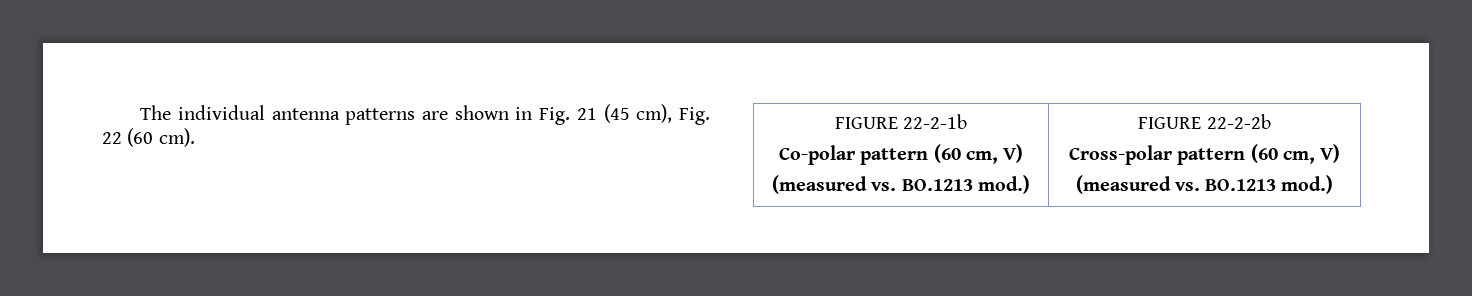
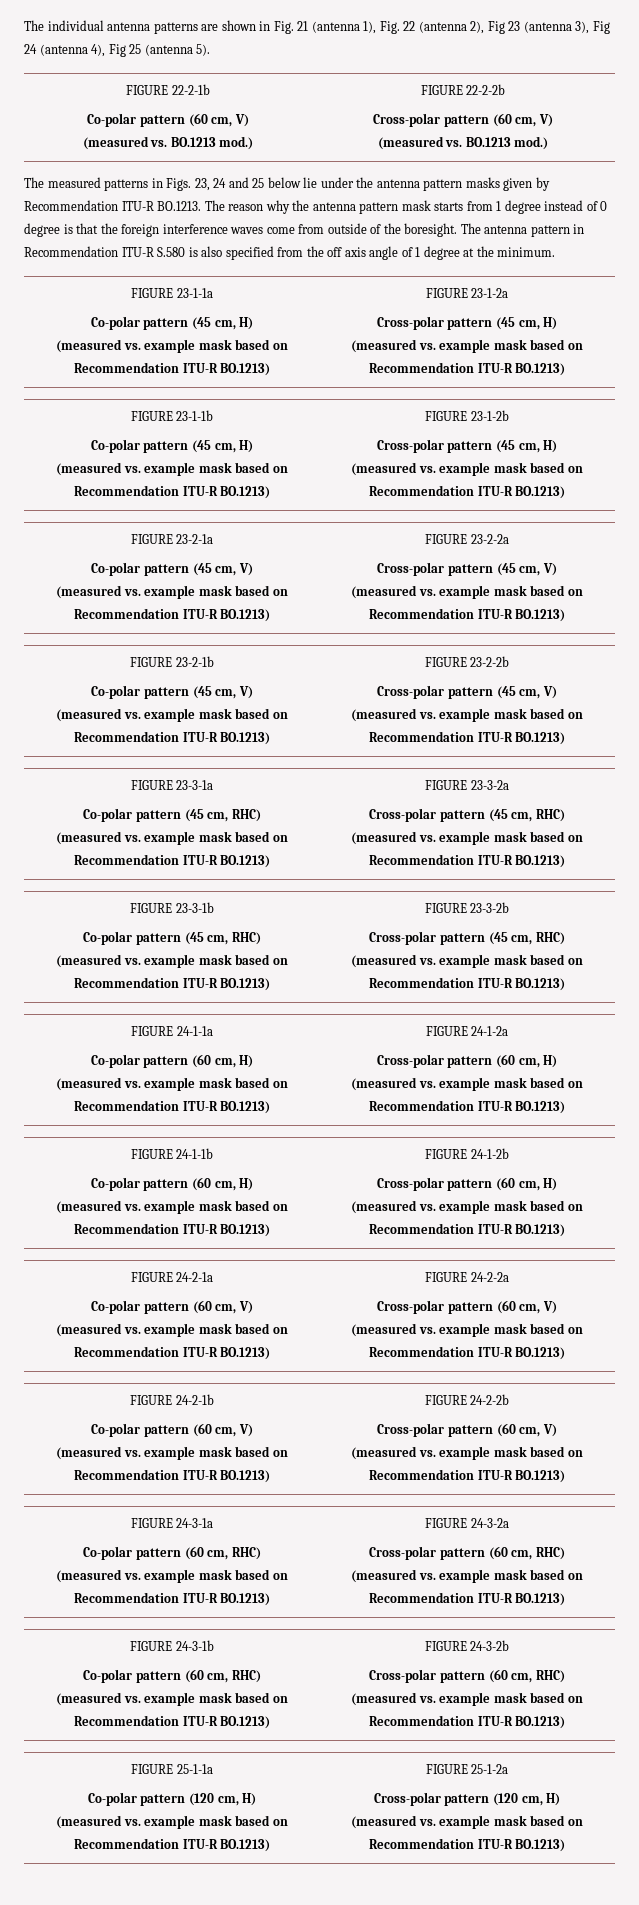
- The individual antenna patterns are shown in Fig. 21 (45 cm), Fig. 22 (60 cm).
+ The individual antenna patterns are shown in Fig. 21 (antenna 1), Fig. 22 (antenna 2), Fig 23 (antenna 3), Fig 24 (antenna 4), Fig 25 (antenna 5).
+ The measured patterns in Figs. 23, 24 and 25 below lie under the antenna pattern masks given by Recommendation ITU-R BO.1213. The reason why the antenna pattern mask starts from 1 degree instead of 0 degree is that the foreign interference waves come from outside of the boresight. The antenna pattern in Recommendation ITU-R S.580 is also specified from the off axis angle of 1 degree at the minimum.
+ FIGURE 23-1-1a
+ Co-polar pattern (45 cm, H)
+ (measured vs. example mask based on Recommendation ITU-R BO.1213) | FIGURE 23-1-2a
+ Cross-polar pattern (45 cm, H)
+ (measured vs. example mask based on Recommendation ITU-R BO.1213)
+ FIGURE 23-1-1b
+ Co-polar pattern (45 cm, H)
+ (measured vs. example mask based on Recommendation ITU-R BO.1213) | FIGURE 23-1-2b
+ Cross-polar pattern (45 cm, H)
+ (measured vs. example mask based on Recommendation ITU-R BO.1213)
+ FIGURE 23-2-1a
+ Co-polar pattern (45 cm, V)
+ (measured vs. example mask based on Recommendation ITU-R BO.1213) | FIGURE 23-2-2a
+ Cross-polar pattern (45 cm, V)
+ (measured vs. example mask based on Recommendation ITU-R BO.1213)
+ FIGURE 23-2-1b
+ Co-polar pattern (45 cm, V)
+ (measured vs. example mask based on Recommendation ITU-R BO.1213) | FIGURE 23-2-2b
+ Cross-polar pattern (45 cm, V)
+ (measured vs. example mask based on Recommendation ITU-R BO.1213)
+ FIGURE 23-3-1a
+ Co-polar pattern (45 cm, RHC)
+ (measured vs. example mask based on Recommendation ITU-R BO.1213) | FIGURE 23-3-2a
+ Cross-polar pattern (45 cm, RHC)
+ (measured vs. example mask based on Recommendation ITU-R BO.1213)
+ FIGURE 23-3-1b
+ Co-polar pattern (45 cm, RHC)
+ (measured vs. example mask based on Recommendation ITU-R BO.1213) | FIGURE 23-3-2b
+ Cross-polar pattern (45 cm, RHC)
+ (measured vs. example mask based on Recommendation ITU-R BO.1213)
+ FIGURE 24-1-1a
+ Co-polar pattern (60 cm, H)
+ (measured vs. example mask based on Recommendation ITU-R BO.1213) | FIGURE 24-1-2a
+ Cross-polar pattern (60 cm, H)
+ (measured vs. example mask based on Recommendation ITU-R BO.1213)
+ FIGURE 24-1-1b
+ Co-polar pattern (60 cm, H)
+ (measured vs. example mask based on Recommendation ITU-R BO.1213) | FIGURE 24-1-2b
+ Cross-polar pattern (60 cm, H)
+ (measured vs. example mask based on Recommendation ITU-R BO.1213)
+ FIGURE 24-2-1a
+ Co-polar pattern (60 cm, V)
+ (measured vs. example mask based on Recommendation ITU-R BO.1213) | FIGURE 24-2-2a
+ Cross-polar pattern (60 cm, V)
+ (measured vs. example mask based on Recommendation ITU-R BO.1213)
+ FIGURE 24-2-1b
+ Co-polar pattern (60 cm, V)
+ (measured vs. example mask based on Recommendation ITU-R BO.1213) | FIGURE 24-2-2b
+ Cross-polar pattern (60 cm, V)
+ (measured vs. example mask based on Recommendation ITU-R BO.1213)
+ FIGURE 24-3-1a
+ Co-polar pattern (60 cm, RHC)
+ (measured vs. example mask based on Recommendation ITU-R BO.1213) | FIGURE 24-3-2a
+ Cross-polar pattern (60 cm, RHC)
+ (measured vs. example mask based on Recommendation ITU-R BO.1213)
+ FIGURE 24-3-1b
+ Co-polar pattern (60 cm, RHC)
+ (measured vs. example mask based on Recommendation ITU-R BO.1213) | FIGURE 24-3-2b
+ Cross-polar pattern (60 cm, RHC)
+ (measured vs. example mask based on Recommendation ITU-R BO.1213)
+ FIGURE 25-1-1a
+ Co-polar pattern (120 cm, H)
+ (measured vs. example mask based on Recommendation ITU-R BO.1213) | FIGURE 25-1-2a
+ Cross-polar pattern (120 cm, H)
+ (measured vs. example mask based on Recommendation ITU-R BO.1213)

